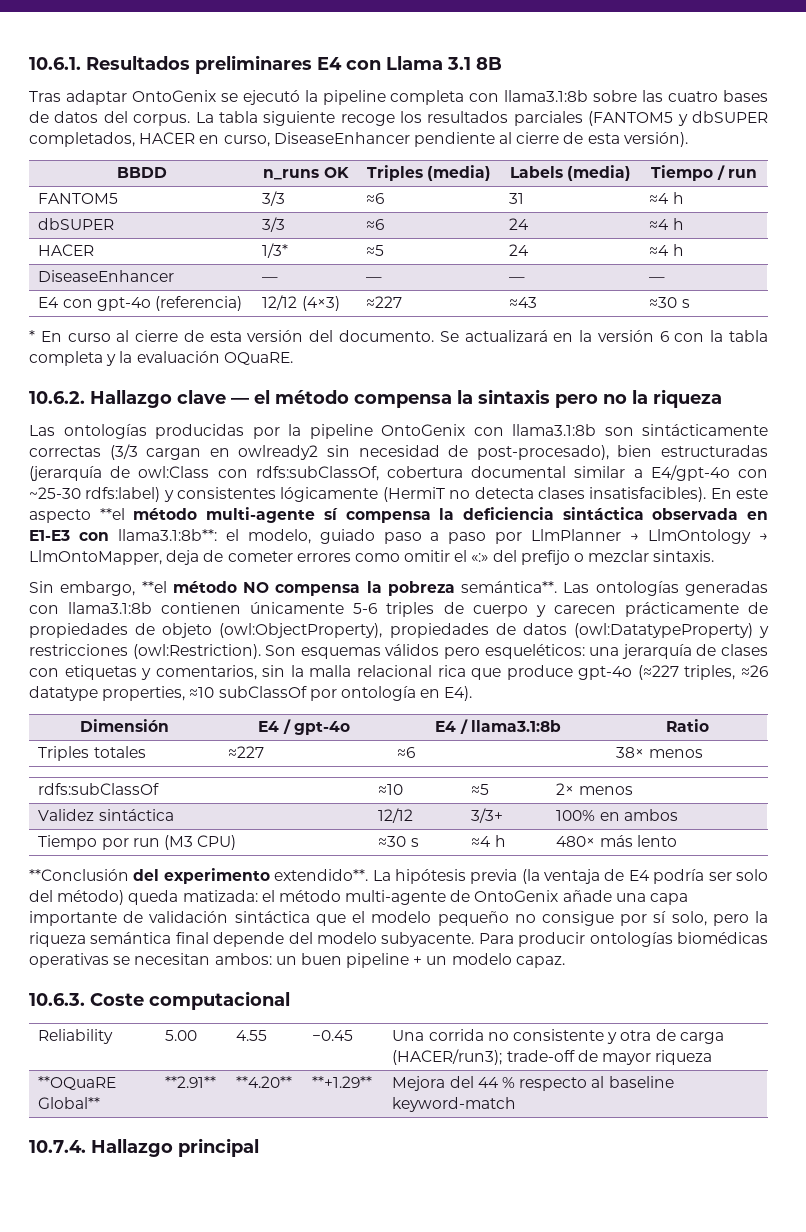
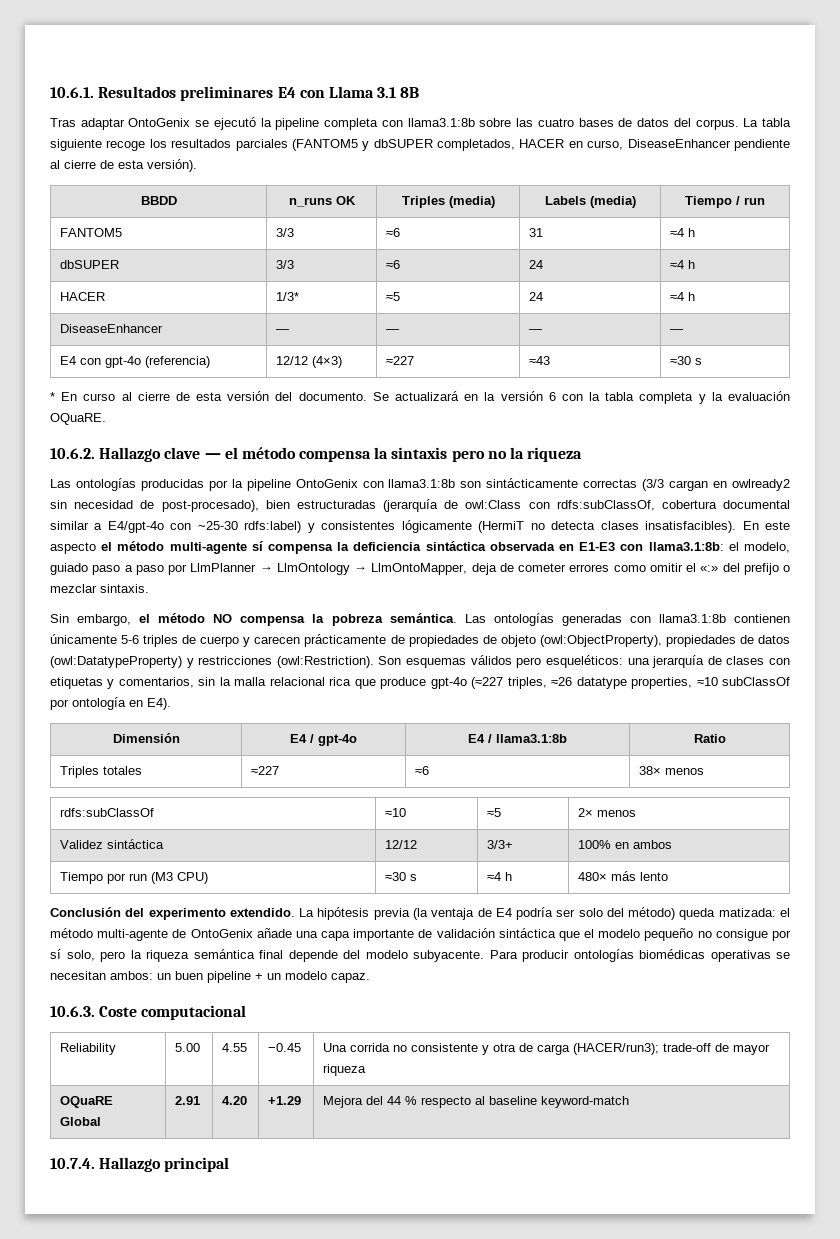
- En este aspecto **el método multi-agente sí compensa la deficiencia sintáctica observada en E1-E3 con llama3.1:8b**: el modelo, guiado paso a paso por LlmPlanner → LlmOntology → LlmOntoMapper, deja de cometer errores como omitir el «:» del prefijo o mezclar sintaxis.
+ En este aspecto el método multi-agente sí compensa la deficiencia sintáctica observada en E1-E3 con llama3.1:8b: el modelo, guiado paso a paso por LlmPlanner → LlmOntology → LlmOntoMapper, deja de cometer errores como omitir el «:» del prefijo o mezclar sintaxis.
- Sin embargo, **el método NO compensa la pobreza semántica**.
+ Sin embargo, el método NO compensa la pobreza semántica.
- **Conclusión del experimento extendido**.
+ Conclusión del experimento extendido.
- **OQuaRE Global** | **2.91** | **4.20** | **+1.29** | Mejora del 44 % respecto al baseline keyword-match
+ OQuaRE Global | 2.91 | 4.20 | +1.29 | Mejora del 44 % respecto al baseline keyword-match

